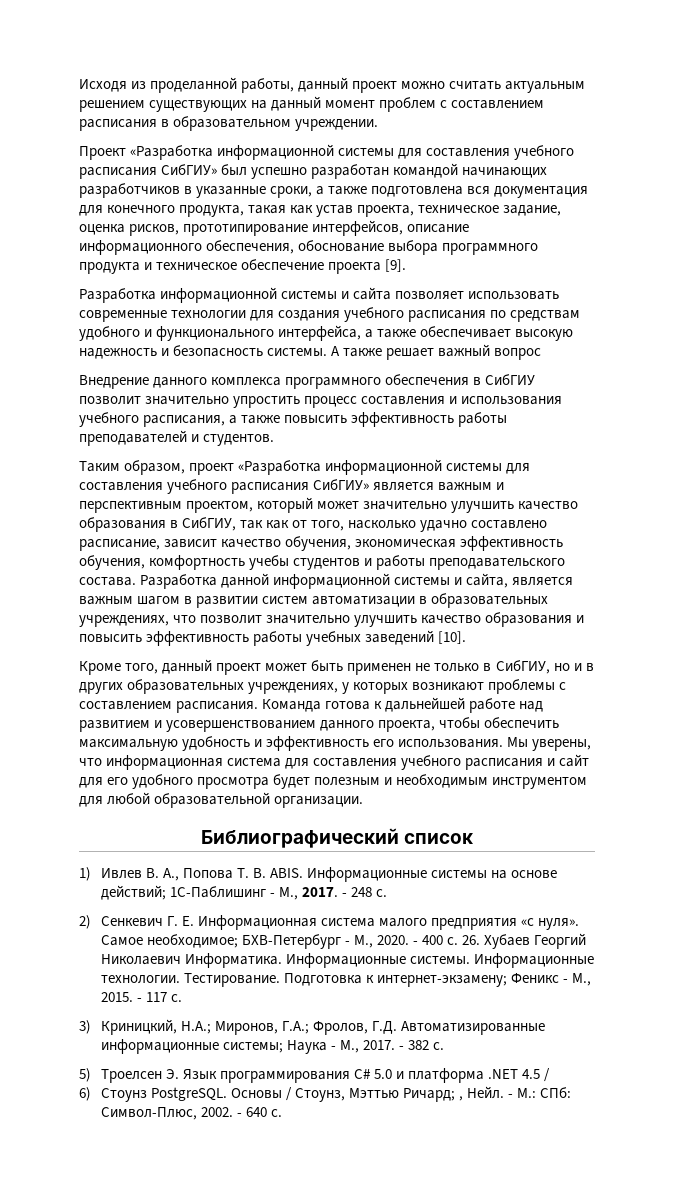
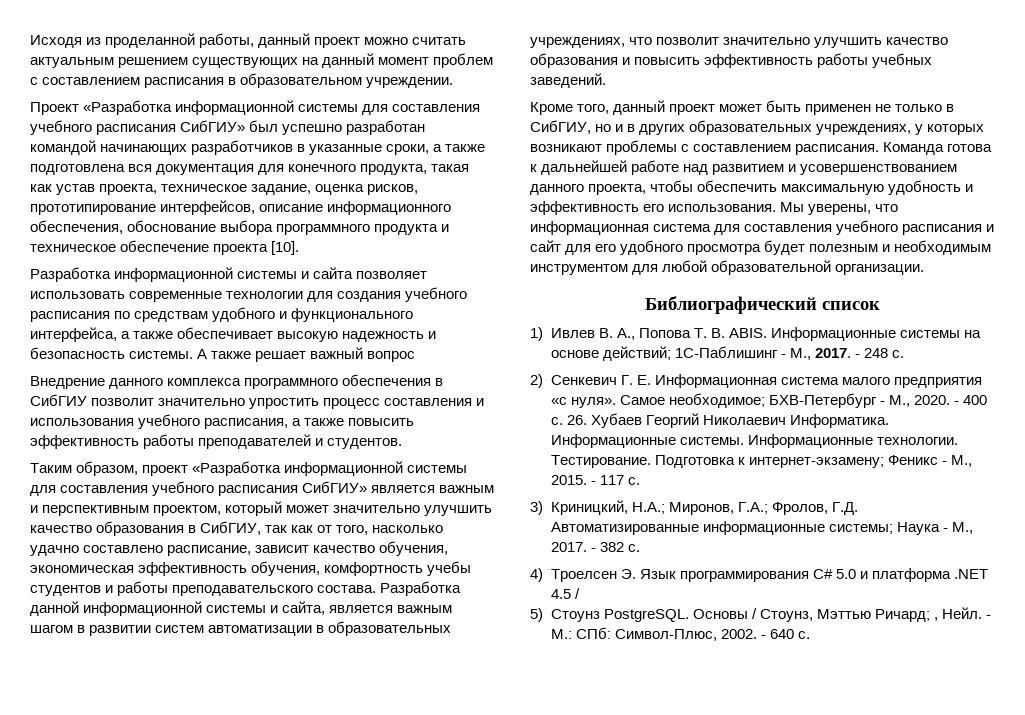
- Проект «Разработка информационной системы для составления учебного расписания СибГИУ» был успешно разработан командой начинающих разработчиков в указанные сроки, а также подготовлена вся документация для конечного продукта, такая как устав проекта, техническое задание, оценка рисков, прототипирование интерфейсов, описание информационного обеспечения, обоснование выбора программного продукта и техническое обеспечение проекта [9].
+ Проект «Разработка информационной системы для составления учебного расписания СибГИУ» был успешно разработан командой начинающих разработчиков в указанные сроки, а также подготовлена вся документация для конечного продукта, такая как устав проекта, техническое задание, оценка рисков, прототипирование интерфейсов, описание информационного обеспечения, обоснование выбора программного продукта и техническое обеспечение проекта [10].
- Разработка данной информационной системы и сайта, является важным шагом в развитии систем автоматизации в образовательных учреждениях, что позволит значительно улучшить качество образования и повысить эффективность работы учебных заведений [10].
+ Разработка данной информационной системы и сайта, является важным шагом в развитии систем автоматизации в образовательных учреждениях, что позволит значительно улучшить качество образования и повысить эффективность работы учебных заведений.
- 5) Троелсен Э. Язык программирования C# 5.0 и платформа .NET 4.5 /
+ 4) Троелсен Э. Язык программирования C# 5.0 и платформа .NET 4.5 /
- 6) Стоунз PostgreSQL.
+ 5) Стоунз PostgreSQL.

